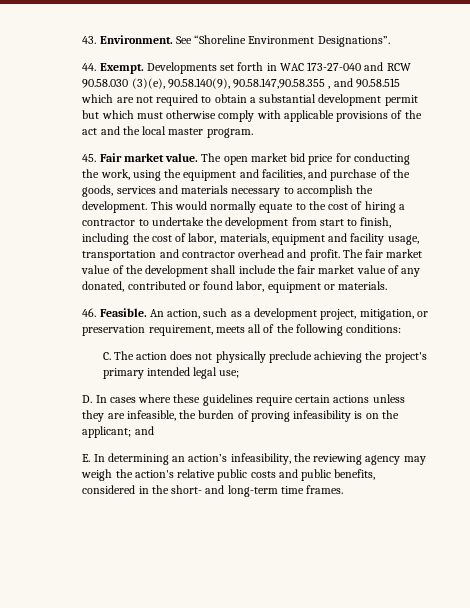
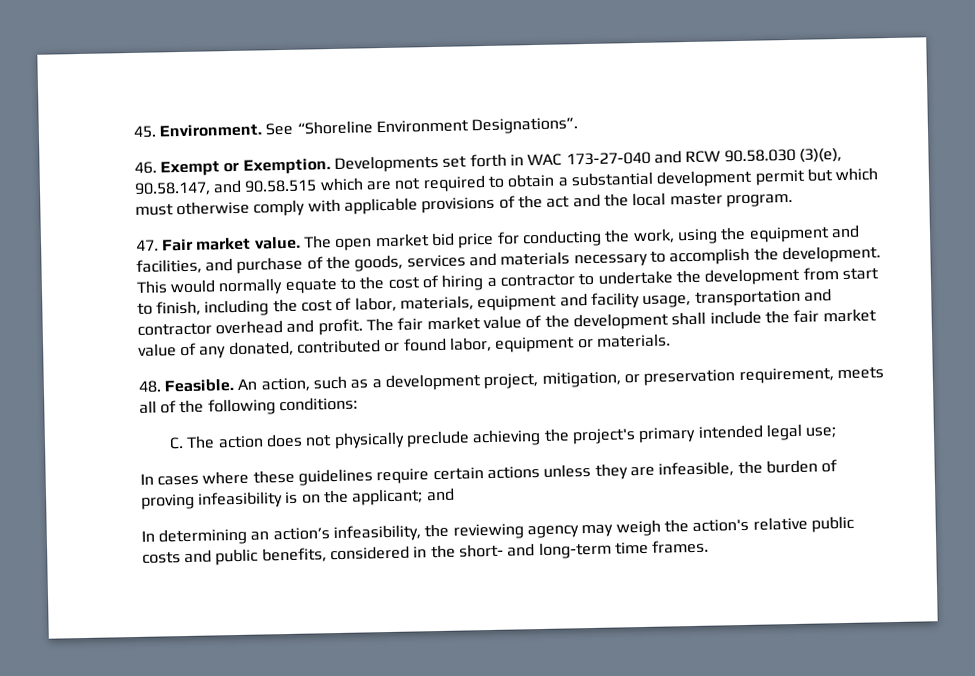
- 43. Environment.
+ 45. Environment.
- 44. Exempt.
+ 46. Exempt or Exemption.
- Developments set forth in WAC 173-27-040 and RCW 90.58.030 (3)(e), 90.58.140(9), 90.58.147,90.58.355 , and 90.58.515 which are not required to obtain a substantial development permit but which must otherwise comply with applicable provisions of the act and the local master program.
+ Developments set forth in WAC 173-27-040 and RCW 90.58.030 (3)(e), 90.58.147, and 90.58.515 which are not required to obtain a substantial development permit but which must otherwise comply with applicable provisions of the act and the local master program.
- 45. Fair market value.
+ 47. Fair market value.
- 46. Feasible.
+ 48. Feasible.
- D. In cases where these guidelines require certain actions unless they are infeasible, the burden of proving infeasibility is on the applicant; and
+ In cases where these guidelines require certain actions unless they are infeasible, the burden of proving infeasibility is on the applicant; and
- E. In determining an action’s infeasibility, the reviewing agency may weigh the action's relative public costs and public benefits, considered in the short- and long-term time frames.
+ In determining an action’s infeasibility, the reviewing agency may weigh the action's relative public costs and public benefits, considered in the short- and long-term time frames.

